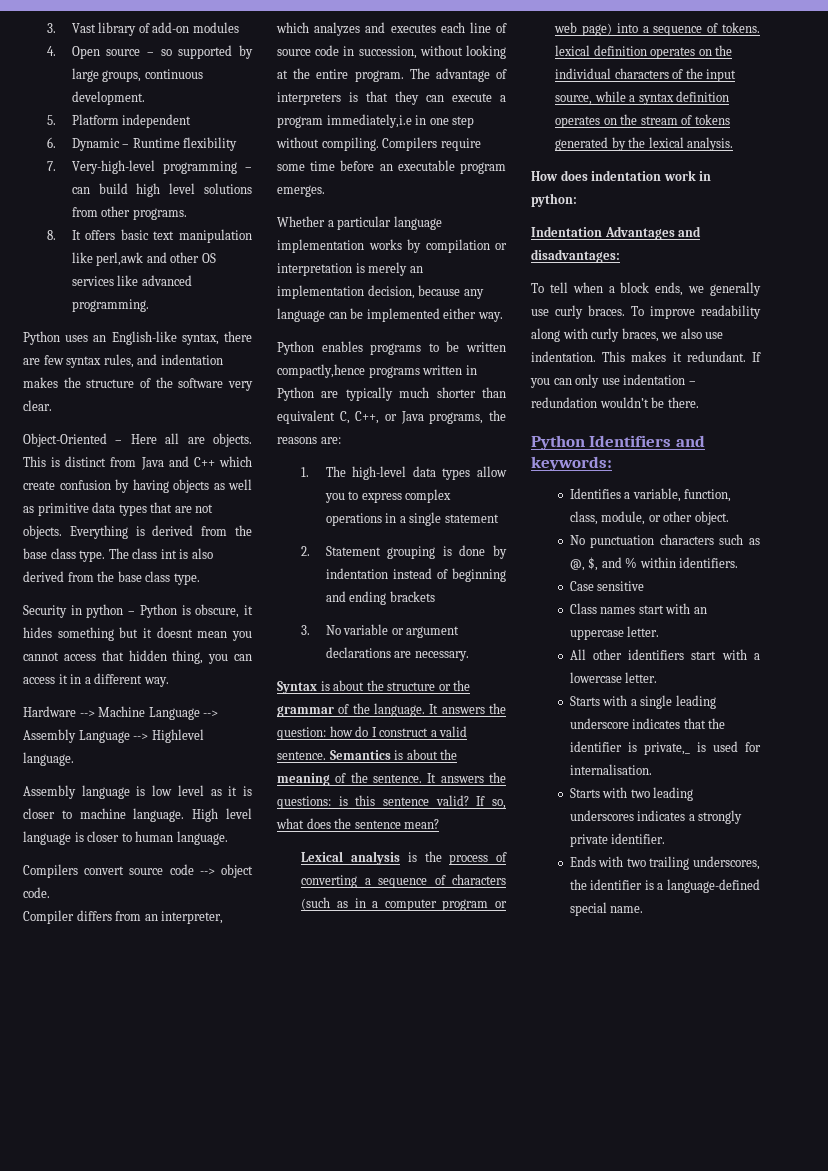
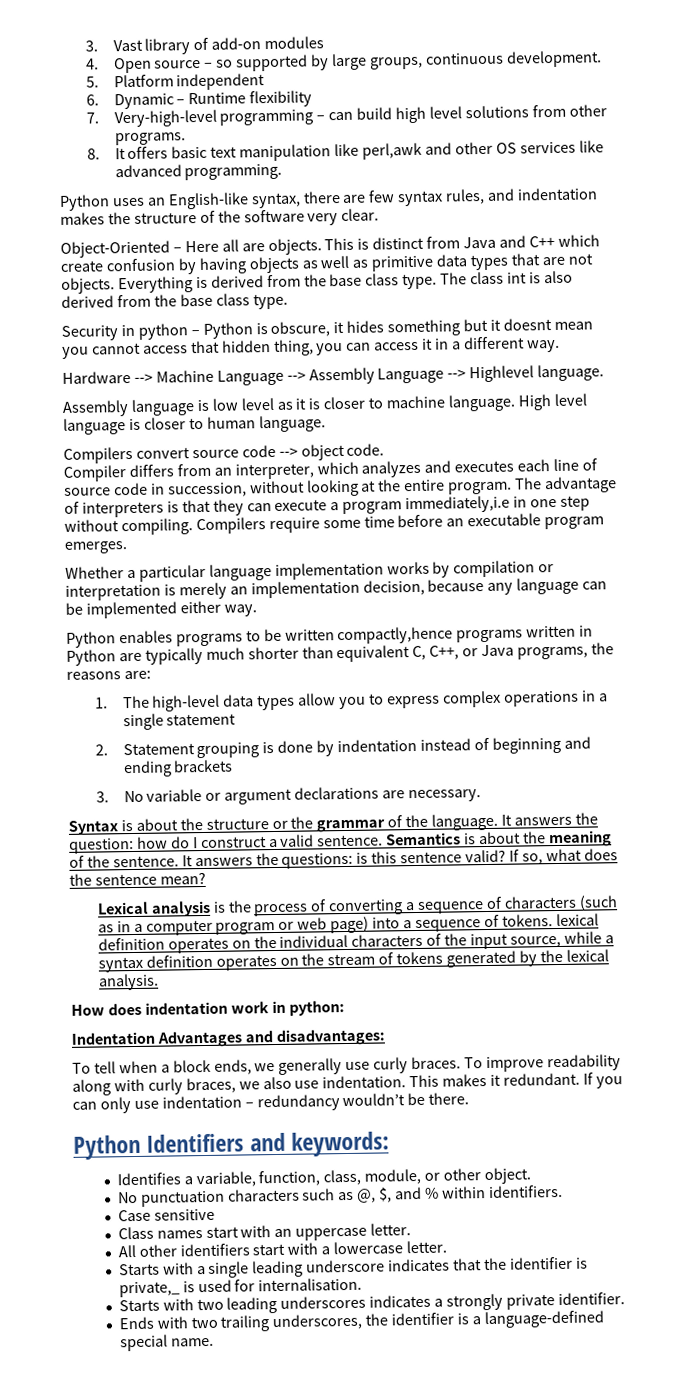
- If you can only use indentation – redundation wouldn’t be there.
+ If you can only use indentation – redundancy wouldn’t be there.

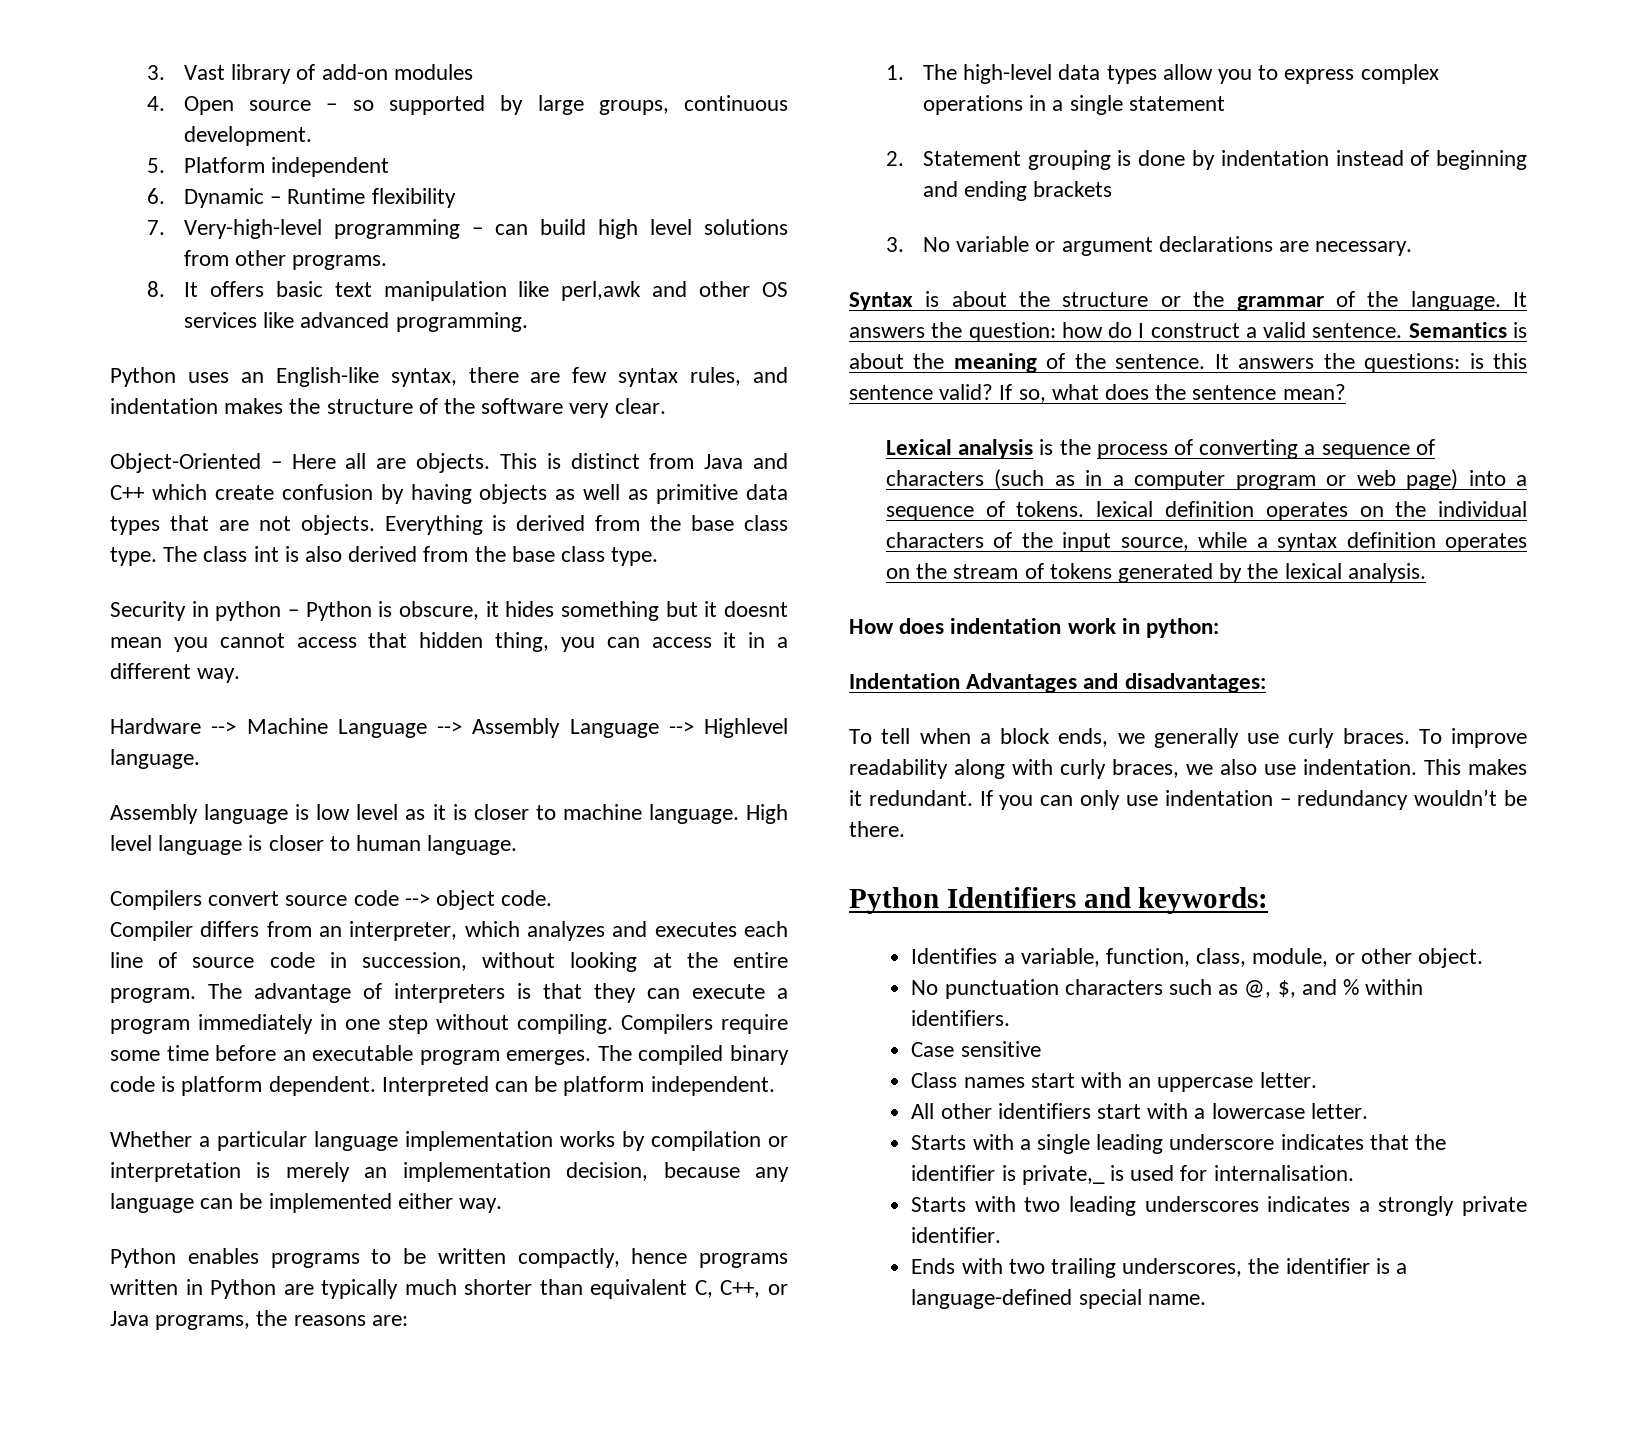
- The advantage of interpreters is that they can execute a program immediately,i.e in one step without compiling.
+ The advantage of interpreters is that they can execute a program immediately in one step without compiling.
+ The compiled binary code is platform dependent. Interpreted can be platform independent.
- Python enables programs to be written compactly,hence programs written in Python are typically much shorter than equivalent C, C++, or Java programs, the reasons are:
+ Python enables programs to be written compactly, hence programs written in Python are typically much shorter than equivalent C, C++, or Java programs, the reasons are:

